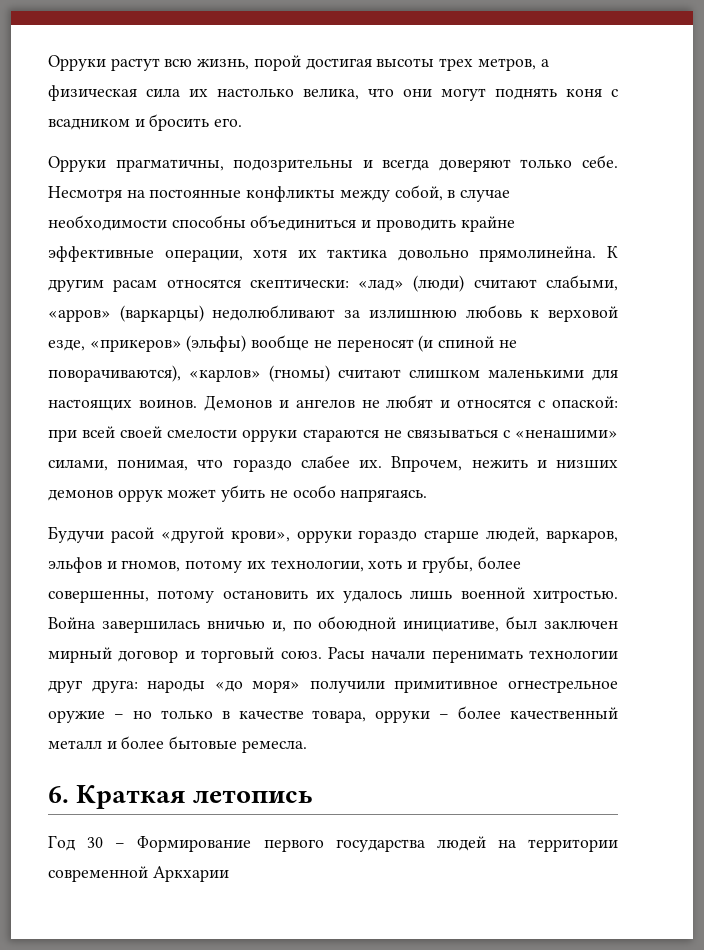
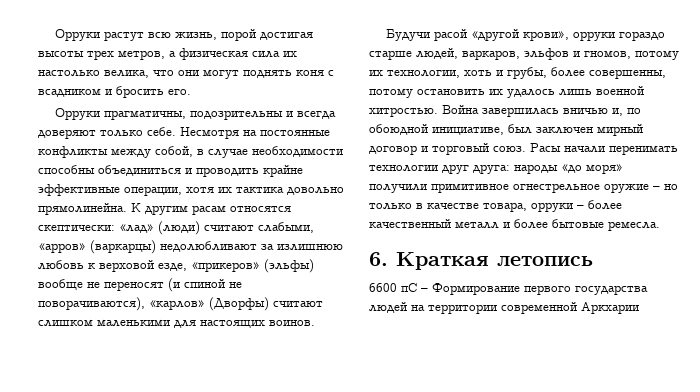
- К другим расам относятся скептически: «лад» (люди) считают слабыми, «арров» (варкарцы) недолюбливают за излишнюю любовь к верховой езде, «прикеров» (эльфы) вообще не переносят (и спиной не поворачиваются), «карлов» (гномы) считают слишком маленькими для настоящих воинов. Демонов и ангелов не любят и относятся с опаской: при всей своей смелости орруки стараются не связываться с «ненашими» силами, понимая, что гораздо слабее их. Впрочем, нежить и низших демонов оррук может убить не особо напрягаясь.
+ К другим расам относятся скептически: «лад» (люди) считают слабыми, «арров» (варкарцы) недолюбливают за излишнюю любовь к верховой езде, «прикеров» (эльфы) вообще не переносят (и спиной не поворачиваются), «карлов» (Дворфы) считают слишком маленькими для настоящих воинов.
- Год 30 – Формирование первого государства людей на территории современной Аркхарии
+ 6600 пС – Формирование первого государства людей на территории современной Аркхарии

